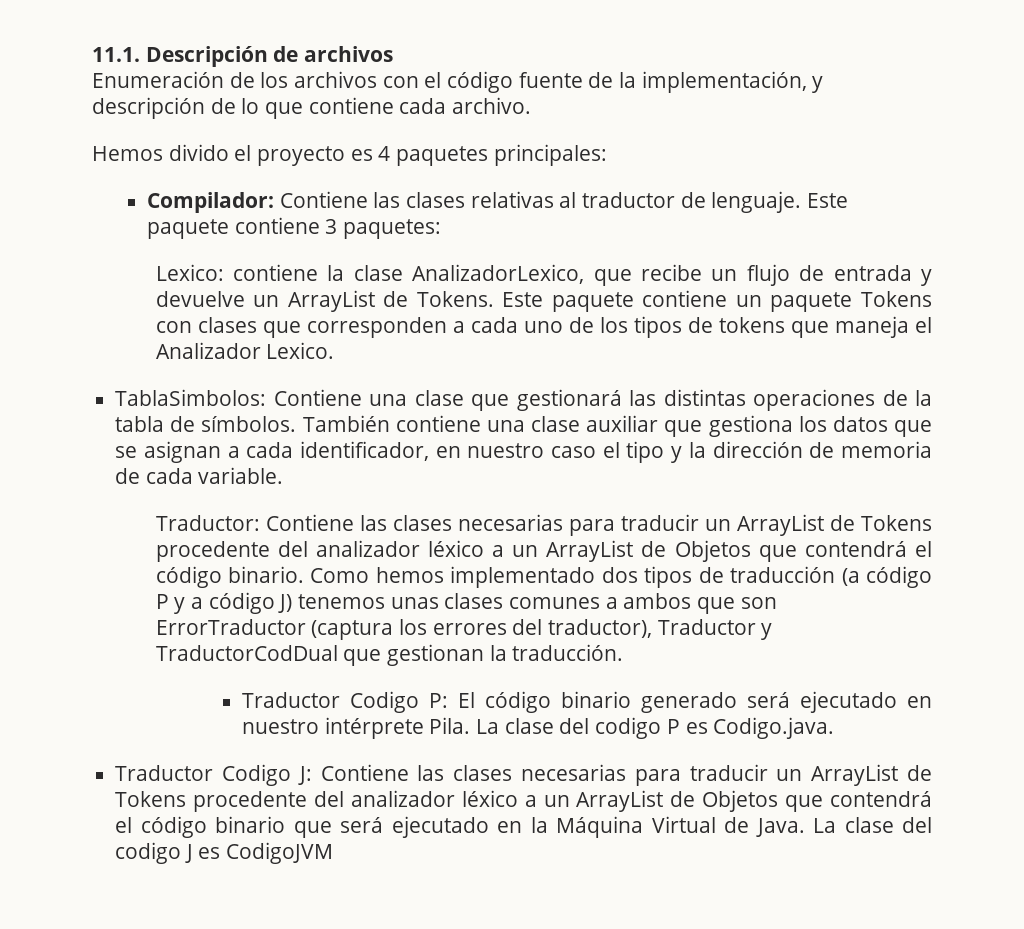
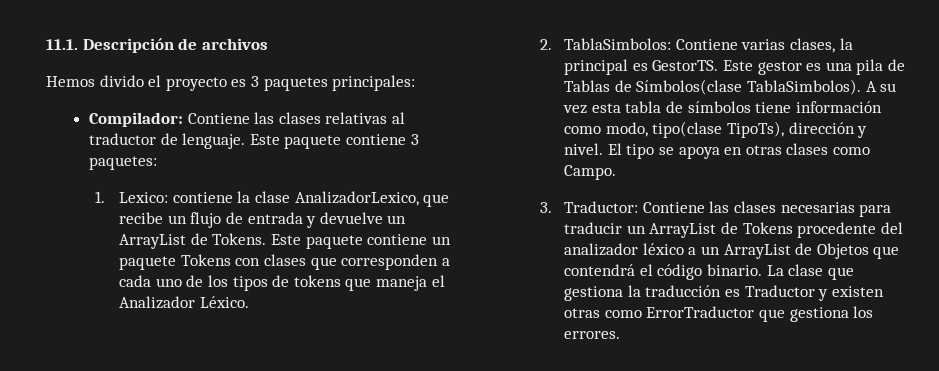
- Enumeración de los archivos con el código fuente de la implementación, y descripción de lo que contiene cada archivo.
- Hemos divido el proyecto es 4 paquetes principales:
+ Hemos divido el proyecto es 3 paquetes principales:
- Lexico: contiene la clase AnalizadorLexico, que recibe un flujo de entrada y devuelve un ArrayList de Tokens.
+ 1. Lexico: contiene la clase AnalizadorLexico, que recibe un flujo de entrada y devuelve un ArrayList de Tokens.
- Este paquete contiene un paquete Tokens con clases que corresponden a cada uno de los tipos de tokens que maneja el Analizador Lexico.
- TablaSimbolos: Contiene una clase que gestionará las distintas operaciones de la tabla de símbolos. También contiene una clase auxiliar que gestiona los datos que se asignan a cada identificador, en nuestro caso el tipo y la dirección de memoria de cada variable.
- Traductor: Contiene las clases necesarias para traducir un ArrayList de Tokens procedente del analizador léxico a un ArrayList de Objetos que contendrá el código binario.
+ Este paquete contiene un paquete Tokens con clases que corresponden a cada uno de los tipos de tokens que maneja el Analizador Léxico.
+ 2. TablaSimbolos: Contiene varias clases, la principal es GestorTS. Este gestor es una pila de Tablas de Símbolos(clase TablaSimbolos). A su vez esta tabla de símbolos tiene información como modo, tipo(clase TipoTs), dirección y nivel. El tipo se apoya en otras clases como Campo.
+ 3. Traductor: Contiene las clases necesarias para traducir un ArrayList de Tokens procedente del analizador léxico a un ArrayList de Objetos que contendrá el código binario.
- Como hemos implementado dos tipos de traducción (a código P y a código J) tenemos unas clases comunes a ambos que son ErrorTraductor (captura los errores del traductor), Traductor y TraductorCodDual que gestionan la traducción.
- Traductor Codigo P: El código binario generado será ejecutado en nuestro intérprete Pila. La clase del codigo P es Codigo.java.
- Traductor Codigo J: Contiene las clases necesarias para traducir un ArrayList de Tokens procedente del analizador léxico a un ArrayList de Objetos que contendrá el código binario que será ejecutado en la Máquina Virtual de Java. La clase del codigo J es CodigoJVM
+ La clase que gestiona la traducción es Traductor y existen otras como ErrorTraductor que gestiona los errores.

